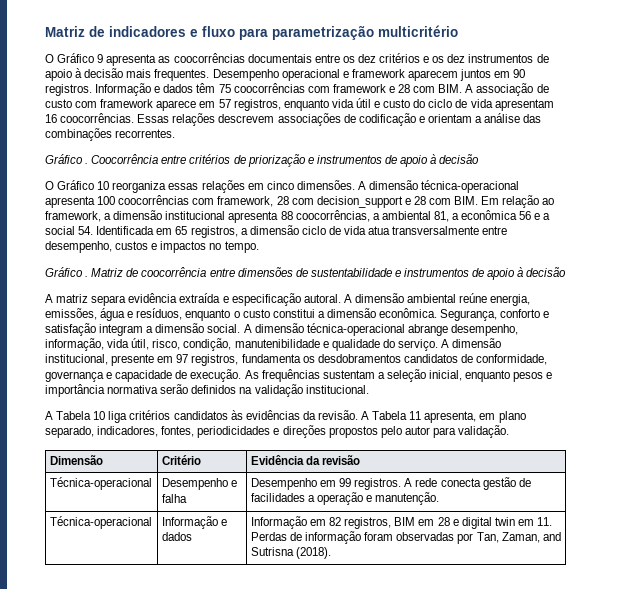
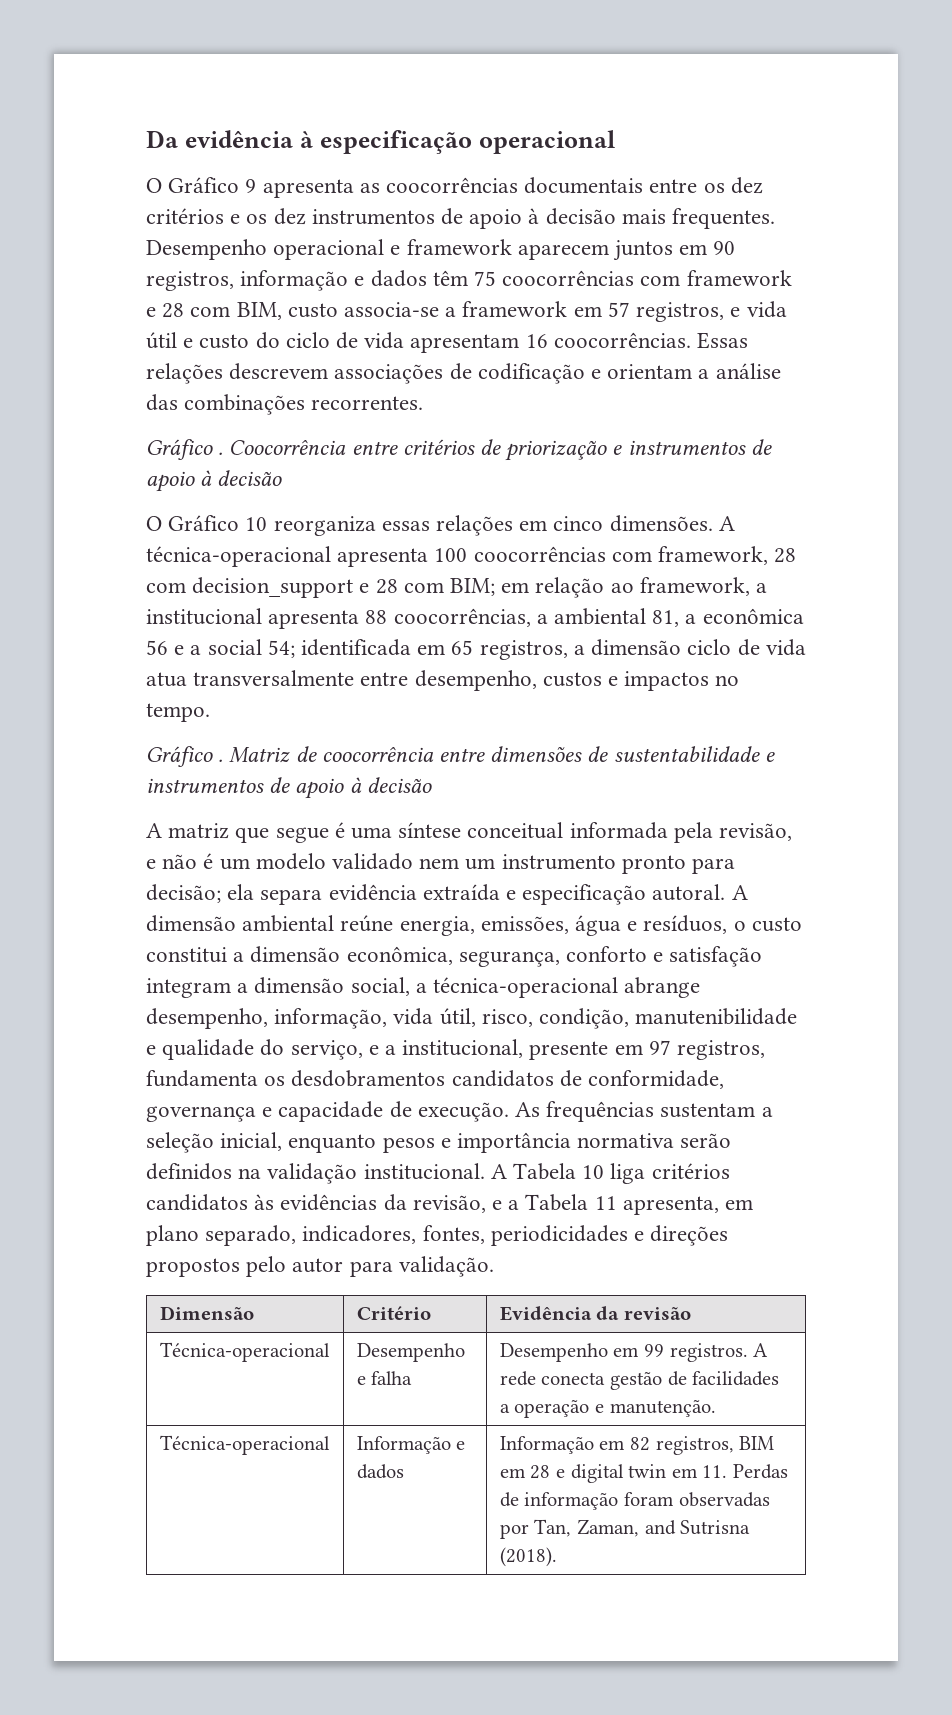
- Matriz de indicadores e fluxo para parametrização multicritério
+ Da evidência à especificação operacional
- Desempenho operacional e framework aparecem juntos em 90 registros. Informação e dados têm 75 coocorrências com framework e 28 com BIM. A associação de custo com framework aparece em 57 registros, enquanto vida útil e custo do ciclo de vida apresentam 16 coocorrências.
+ Desempenho operacional e framework aparecem juntos em 90 registros, informação e dados têm 75 coocorrências com framework e 28 com BIM, custo associa-se a framework em 57 registros, e vida útil e custo do ciclo de vida apresentam 16 coocorrências.
- A dimensão técnica-operacional apresenta 100 coocorrências com framework, 28 com decision_support e 28 com BIM. Em relação ao framework, a dimensão institucional apresenta 88 coocorrências, a ambiental 81, a econômica 56 e a social 54. Identificada em 65 registros, a dimensão ciclo de vida atua transversalmente entre desempenho, custos e impactos no tempo.
+ A técnica-operacional apresenta 100 coocorrências com framework, 28 com decision_support e 28 com BIM; em relação ao framework, a institucional apresenta 88 coocorrências, a ambiental 81, a econômica 56 e a social 54; identificada em 65 registros, a dimensão ciclo de vida atua transversalmente entre desempenho, custos e impactos no tempo.
- A matriz separa evidência extraída e especificação autoral.
+ A matriz que segue é uma síntese conceitual informada pela revisão, e não é um modelo validado nem um instrumento pronto para decisão; ela separa evidência extraída e especificação autoral.
- A dimensão ambiental reúne energia, emissões, água e resíduos, enquanto o custo constitui a dimensão econômica. Segurança, conforto e satisfação integram a dimensão social. A dimensão técnica-operacional abrange desempenho, informação, vida útil, risco, condição, manutenibilidade e qualidade do serviço. A dimensão institucional, presente em 97 registros, fundamenta os desdobramentos candidatos de conformidade, governança e capacidade de execução.
+ A dimensão ambiental reúne energia, emissões, água e resíduos, o custo constitui a dimensão econômica, segurança, conforto e satisfação integram a dimensão social, a técnica-operacional abrange desempenho, informação, vida útil, risco, condição, manutenibilidade e qualidade do serviço, e a institucional, presente em 97 registros, fundamenta os desdobramentos candidatos de conformidade, governança e capacidade de execução.
- As frequências sustentam a seleção inicial, enquanto pesos e importância normativa serão definidos na validação institucional.
- A Tabela 10 liga critérios candidatos às evidências da revisão. A Tabela 11 apresenta, em plano separado, indicadores, fontes, periodicidades e direções propostos pelo autor para validação.
+ As frequências sustentam a seleção inicial, enquanto pesos e importância normativa serão definidos na validação institucional. A Tabela 10 liga critérios candidatos às evidências da revisão, e a Tabela 11 apresenta, em plano separado, indicadores, fontes, periodicidades e direções propostos pelo autor para validação.

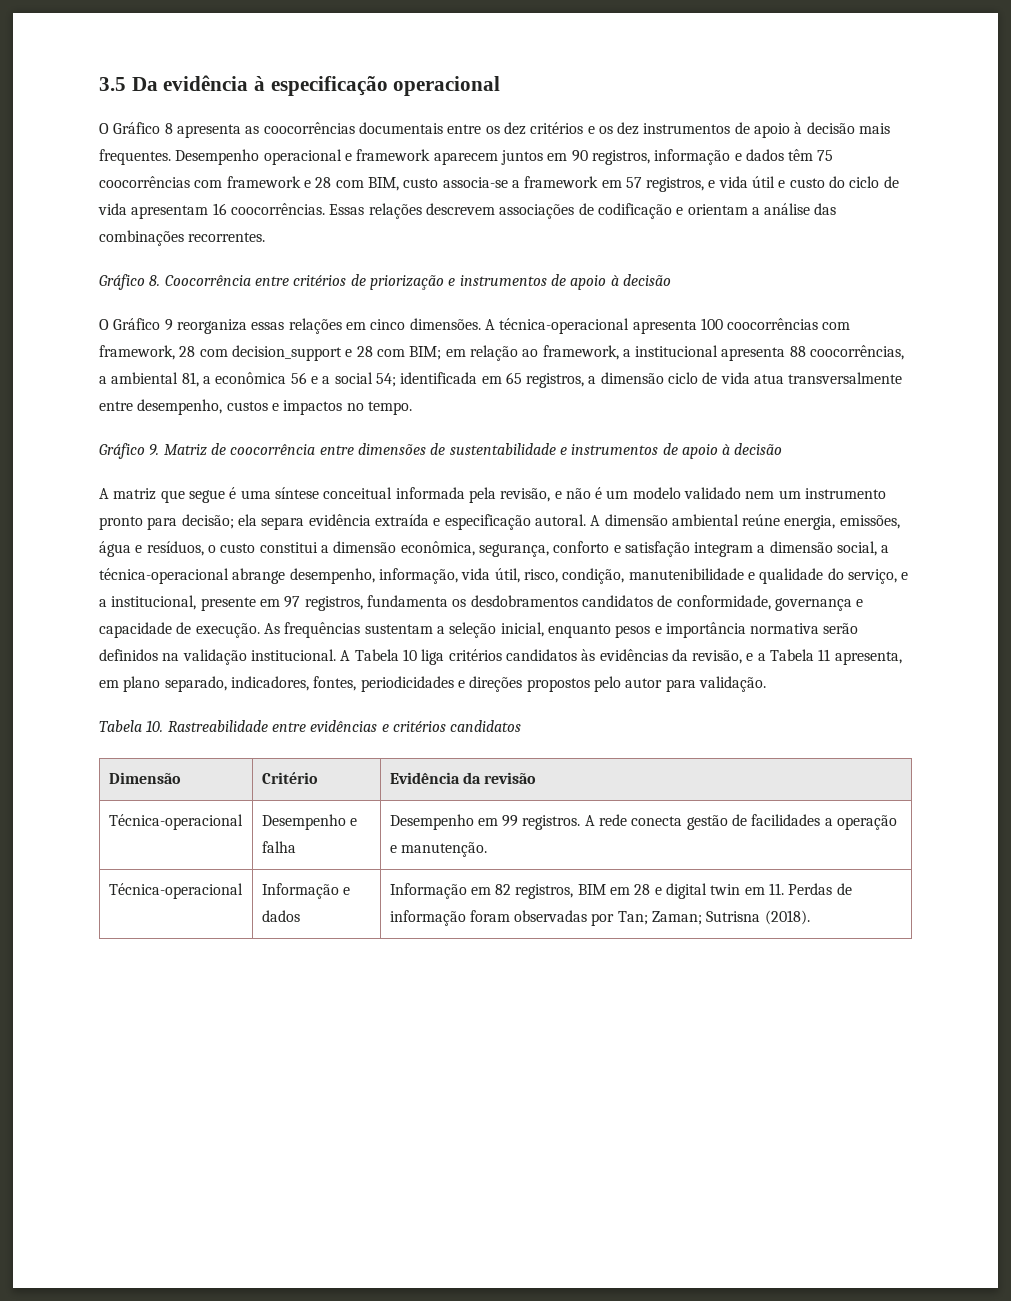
- Da evidência à especificação operacional
+ 3.5 Da evidência à especificação operacional
- O Gráfico 9 apresenta as coocorrências documentais entre os dez critérios e os dez instrumentos de apoio à decisão mais frequentes.
+ O Gráfico 8 apresenta as coocorrências documentais entre os dez critérios e os dez instrumentos de apoio à decisão mais frequentes.
- Gráfico . Coocorrência entre critérios de priorização e instrumentos de apoio à decisão
+ Gráfico 8. Coocorrência entre critérios de priorização e instrumentos de apoio à decisão
- O Gráfico 10 reorganiza essas relações em cinco dimensões.
+ O Gráfico 9 reorganiza essas relações em cinco dimensões.
- Gráfico . Matriz de coocorrência entre dimensões de sustentabilidade e instrumentos de apoio à decisão
+ Gráfico 9. Matriz de coocorrência entre dimensões de sustentabilidade e instrumentos de apoio à decisão
+ Tabela 10. Rastreabilidade entre evidências e critérios candidatos
- Técnica-operacional | Informação e dados | Informação em 82 registros, BIM em 28 e digital twin em 11. Perdas de informação foram observadas por Tan, Zaman, and Sutrisna (2018).
+ Técnica-operacional | Informação e dados | Informação em 82 registros, BIM em 28 e digital twin em 11. Perdas de informação foram observadas por Tan; Zaman; Sutrisna (2018).

